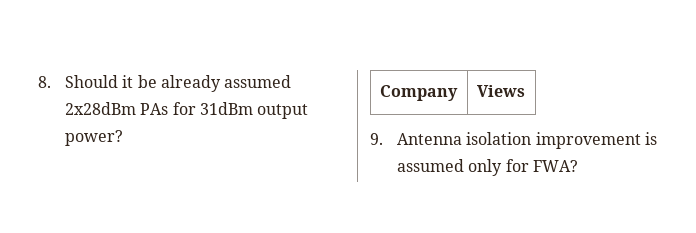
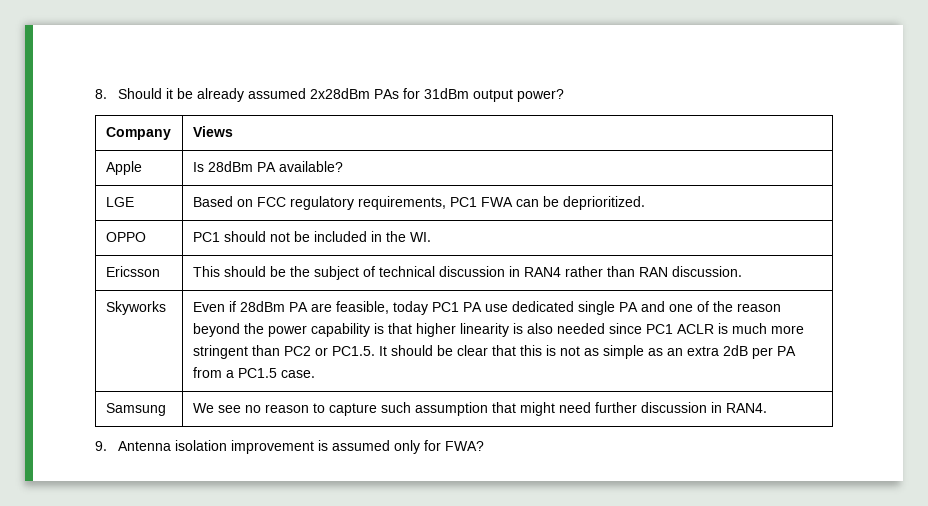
+ Apple | Is 28dBm PA available?
+ LGE | Based on FCC regulatory requirements, PC1 FWA can be deprioritized.
+ OPPO | PC1 should not be included in the WI.
+ Ericsson | This should be the subject of technical discussion in RAN4 rather than RAN discussion.
+ Skyworks | Even if 28dBm PA are feasible, today PC1 PA use dedicated single PA and one of the reason beyond the power capability is that higher linearity is also needed since PC1 ACLR is much more stringent than PC2 or PC1.5. It should be clear that this is not as simple as an extra 2dB per PA from a PC1.5 case.
+ Samsung | We see no reason to capture such assumption that might need further discussion in RAN4.

